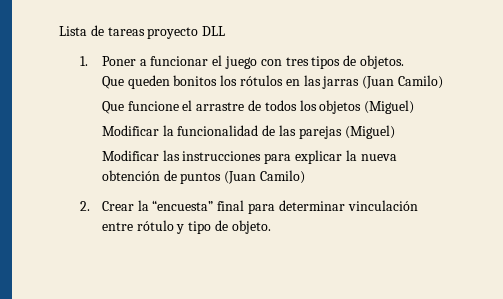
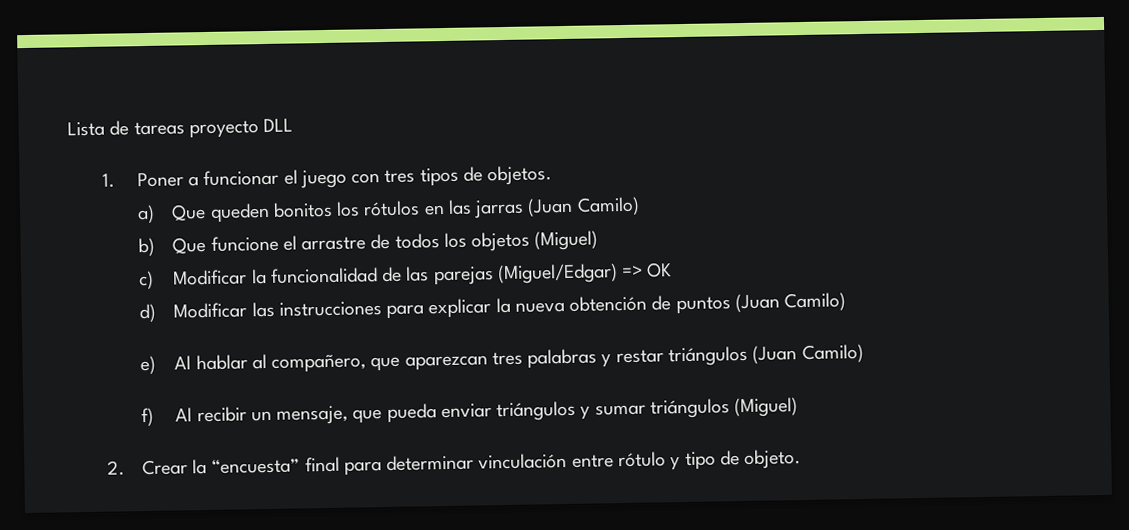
- Que queden bonitos los rótulos en las jarras (Juan Camilo)
+ a) Que queden bonitos los rótulos en las jarras (Juan Camilo)
- Que funcione el arrastre de todos los objetos (Miguel)
+ b) Que funcione el arrastre de todos los objetos (Miguel)
- Modificar la funcionalidad de las parejas (Miguel)
- Modificar las instrucciones para explicar la nueva obtención de puntos (Juan Camilo)
+ c) Modificar la funcionalidad de las parejas (Miguel/Edgar) => OK
+ d) Modificar las instrucciones para explicar la nueva obtención de puntos (Juan Camilo)
+ e) Al hablar al compañero, que aparezcan tres palabras y restar triángulos (Juan Camilo)
+ f) Al recibir un mensaje, que pueda enviar triángulos y sumar triángulos (Miguel)

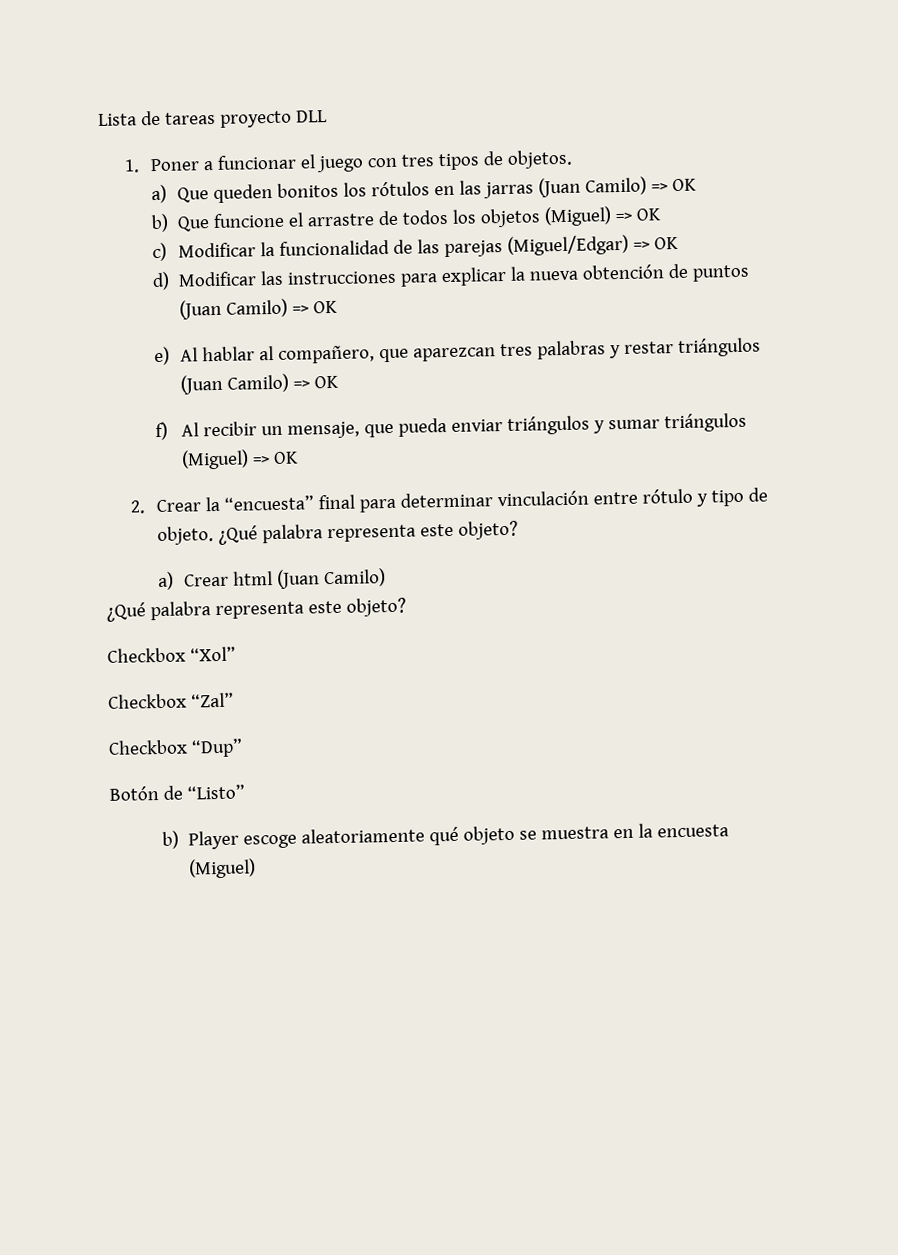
- a) Que queden bonitos los rótulos en las jarras (Juan Camilo)
+ a) Que queden bonitos los rótulos en las jarras (Juan Camilo) => OK
- b) Que funcione el arrastre de todos los objetos (Miguel)
+ b) Que funcione el arrastre de todos los objetos (Miguel) => OK
- d) Modificar las instrucciones para explicar la nueva obtención de puntos (Juan Camilo)
+ d) Modificar las instrucciones para explicar la nueva obtención de puntos (Juan Camilo) => OK
- e) Al hablar al compañero, que aparezcan tres palabras y restar triángulos (Juan Camilo)
+ e) Al hablar al compañero, que aparezcan tres palabras y restar triángulos (Juan Camilo) => OK
- f) Al recibir un mensaje, que pueda enviar triángulos y sumar triángulos (Miguel)
+ f) Al recibir un mensaje, que pueda enviar triángulos y sumar triángulos (Miguel) => OK
- 2. Crear la “encuesta” final para determinar vinculación entre rótulo y tipo de objeto.
+ 2. Crear la “encuesta” final para determinar vinculación entre rótulo y tipo de objeto. ¿Qué palabra representa este objeto?
+ a) Crear html (Juan Camilo)
+ ¿Qué palabra representa este objeto?
+ Checkbox “Xol”
+ Checkbox “Zal”
+ Checkbox “Dup”
+ Botón de “Listo”
+ b) Player escoge aleatoriamente qué objeto se muestra en la encuesta (Miguel)

